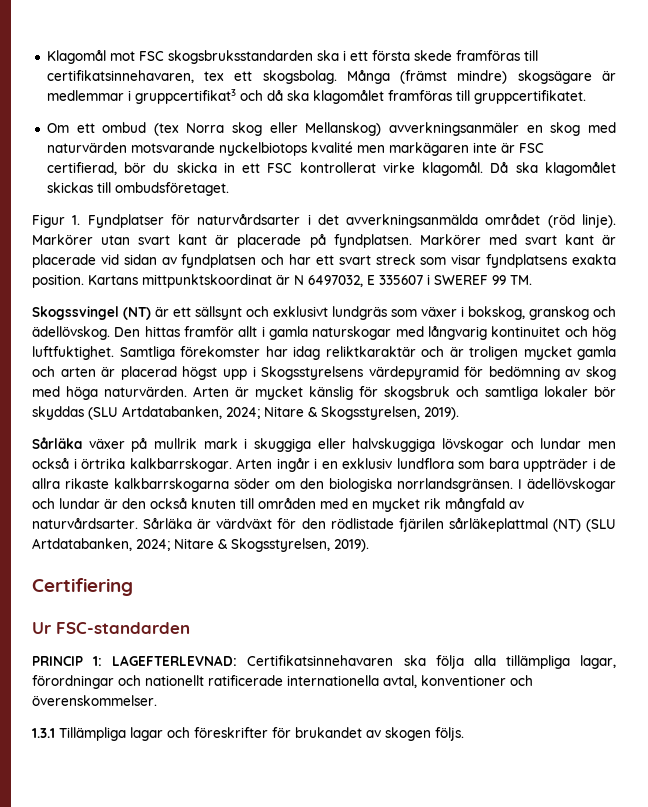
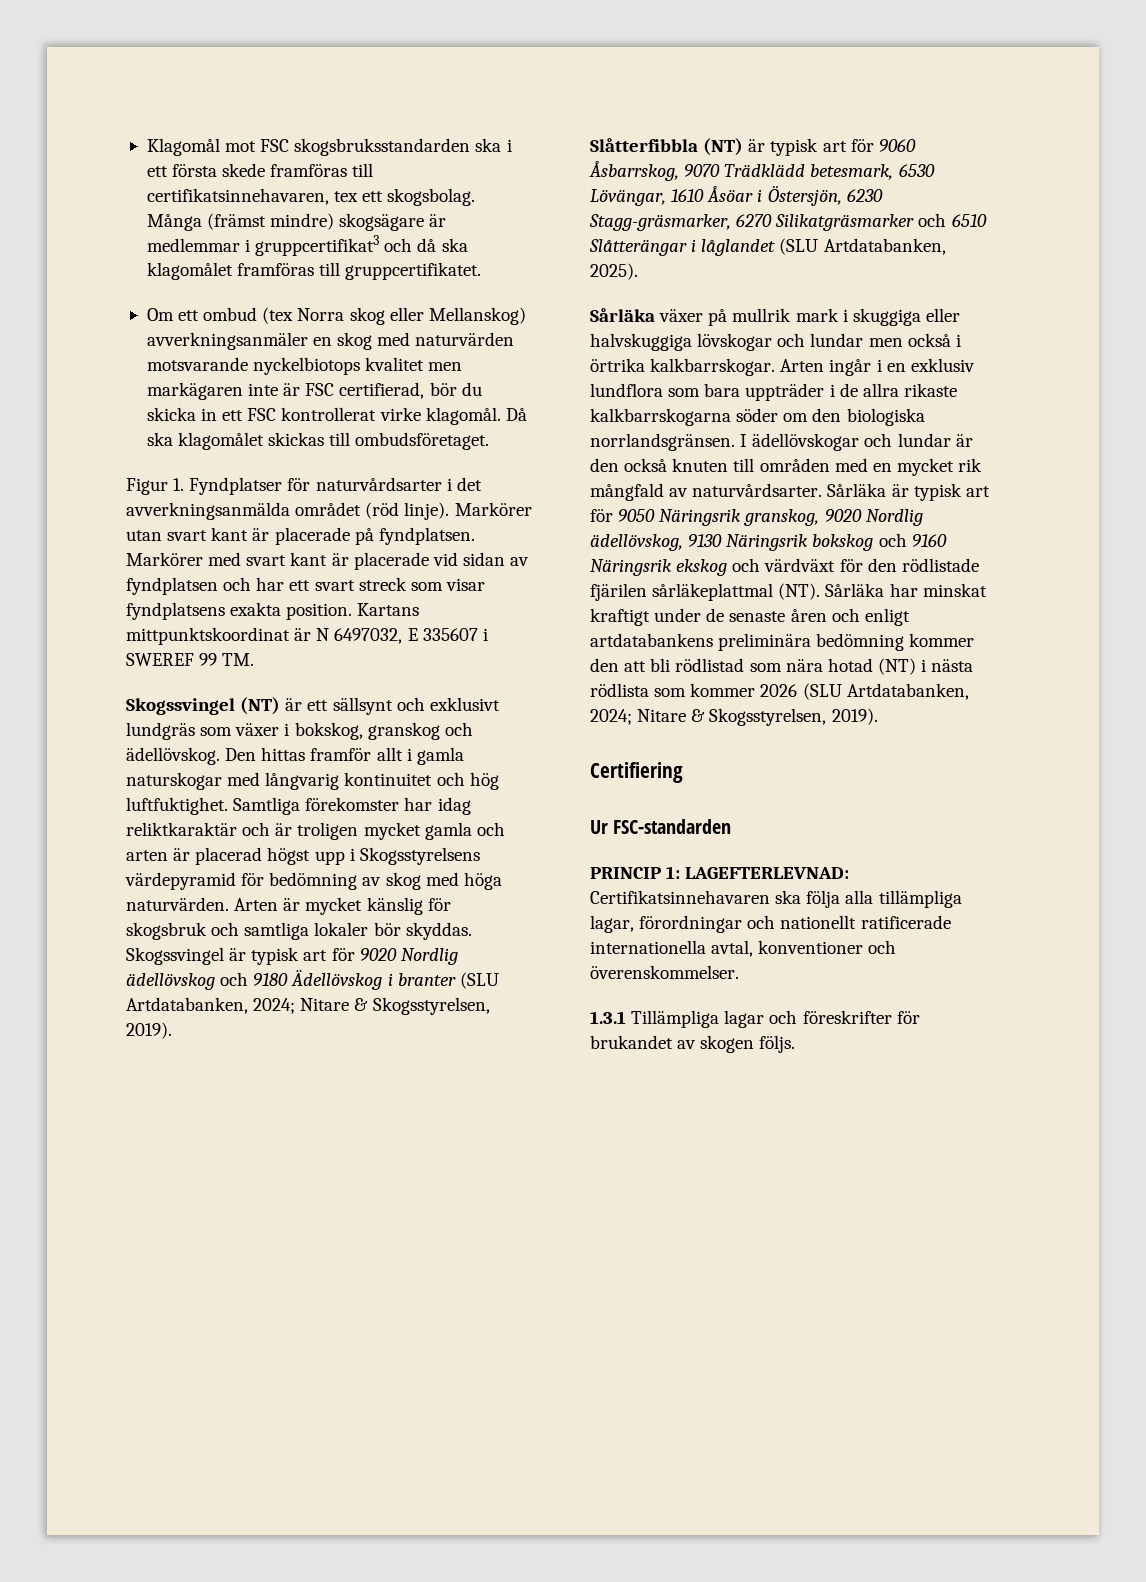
- Om ett ombud (tex Norra skog eller Mellanskog) avverkningsanmäler en skog med naturvärden motsvarande nyckelbiotops kvalité men markägaren inte är FSC certifierad, bör du skicka in ett FSC kontrollerat virke klagomål.
+ Om ett ombud (tex Norra skog eller Mellanskog) avverkningsanmäler en skog med naturvärden motsvarande nyckelbiotops kvalitet men markägaren inte är FSC certifierad, bör du skicka in ett FSC kontrollerat virke klagomål.
- Arten är mycket känslig för skogsbruk och samtliga lokaler bör skyddas (SLU Artdatabanken, 2024; Nitare & Skogsstyrelsen, 2019).
+ Arten är mycket känslig för skogsbruk och samtliga lokaler bör skyddas. Skogssvingel är typisk art för 9020 Nordlig ädellövskog och 9180 Ädellövskog i branter (SLU Artdatabanken, 2024; Nitare & Skogsstyrelsen, 2019).
+ Slåtterfibbla (NT) är typisk art för 9060 Åsbarrskog, 9070 Trädklädd betesmark, 6530 Lövängar, 1610 Åsöar i Östersjön, 6230 Stagg-gräsmarker, 6270 Silikatgräsmarker och 6510 Slåtterängar i låglandet (SLU Artdatabanken, 2025).
- Sårläka är värdväxt för den rödlistade fjärilen sårläkeplattmal (NT) (SLU Artdatabanken, 2024; Nitare & Skogsstyrelsen, 2019).
+ Sårläka är typisk art för 9050 Näringsrik granskog, 9020 Nordlig ädellövskog, 9130 Näringsrik bokskog och 9160 Näringsrik ekskog och värdväxt för den rödlistade fjärilen sårläkeplattmal (NT). Sårläka har minskat kraftigt under de senaste åren och enligt artdatabankens preliminära bedömning kommer den att bli rödlistad som nära hotad (NT) i nästa rödlista som kommer 2026 (SLU Artdatabanken, 2024; Nitare & Skogsstyrelsen, 2019).

